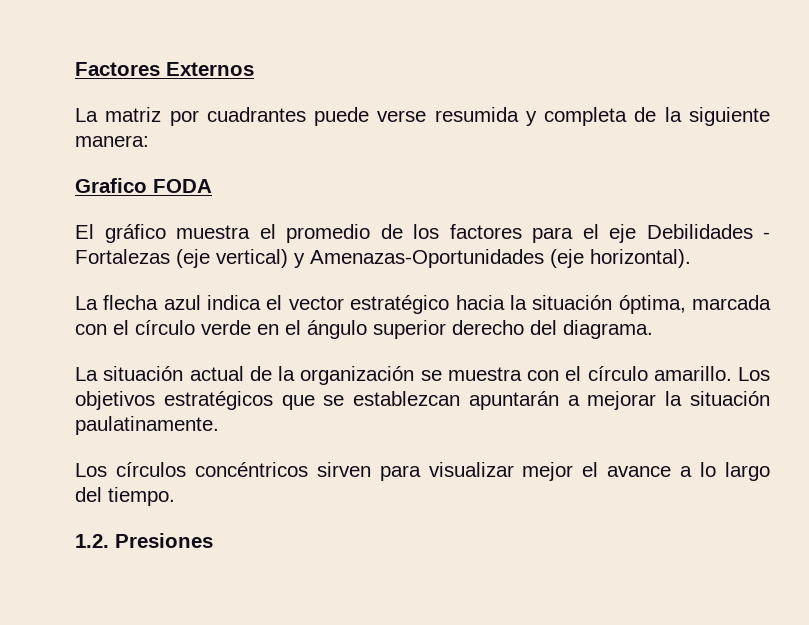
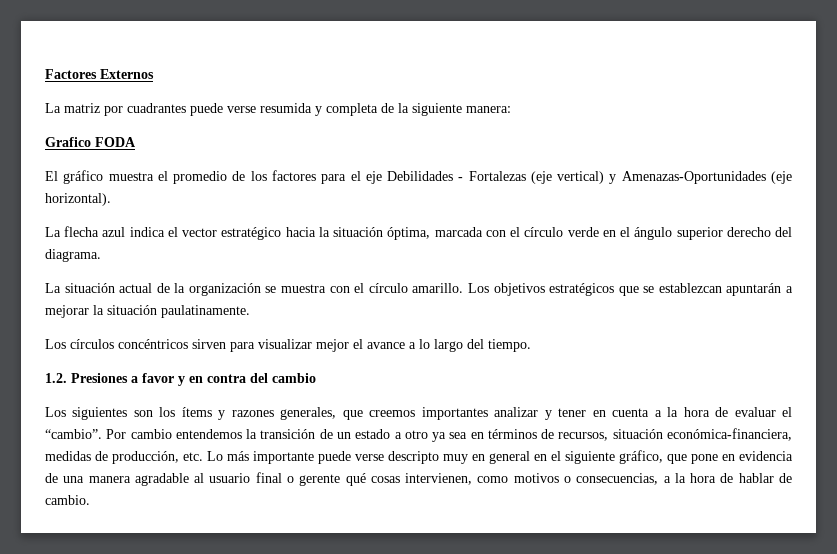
- 1.2. Presiones
+ 1.2. Presiones a favor y en contra del cambio
+ Los siguientes son los ítems y razones generales, que creemos importantes analizar y tener en cuenta a la hora de evaluar el “cambio”. Por cambio entendemos la transición de un estado a otro ya sea en términos de recursos, situación económica-financiera, medidas de producción, etc. Lo más importante puede verse descripto muy en general en el siguiente gráfico, que pone en evidencia de una manera agradable al usuario final o gerente qué cosas intervienen, como motivos o consecuencias, a la hora de hablar de cambio.

